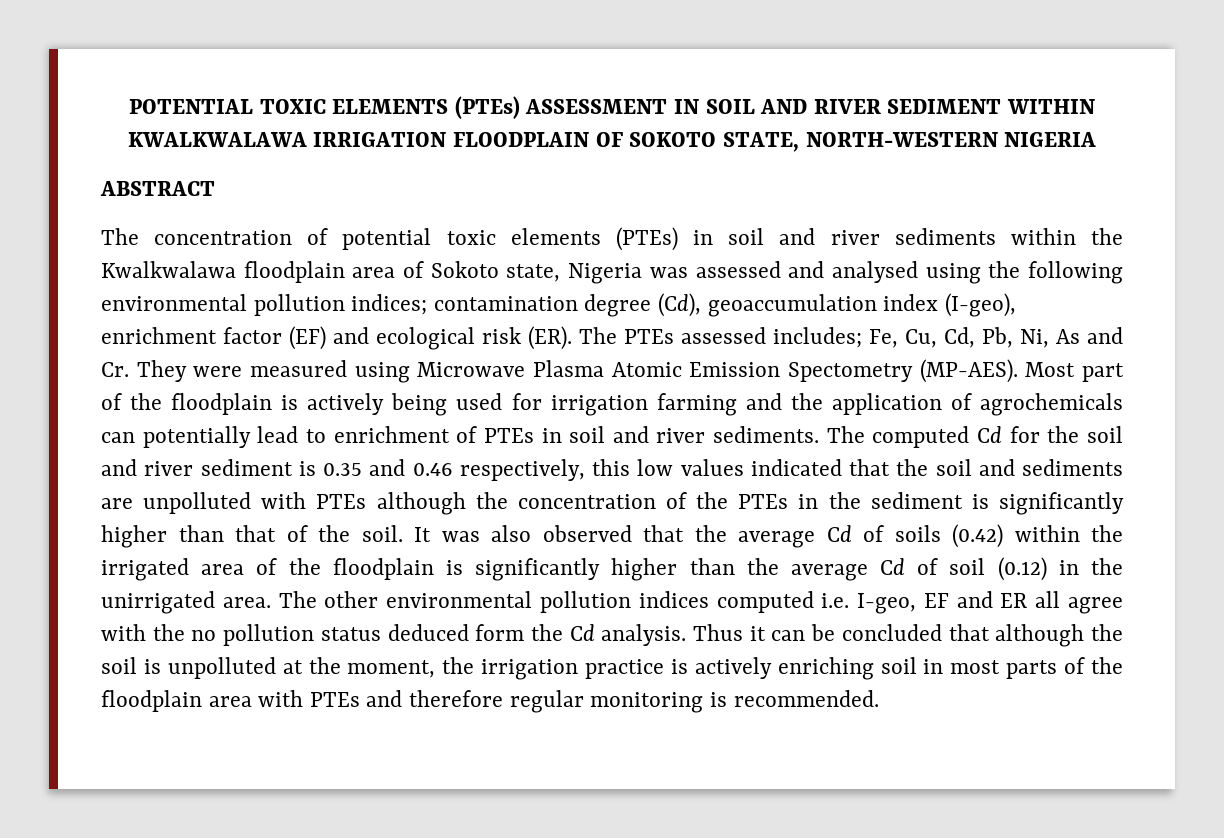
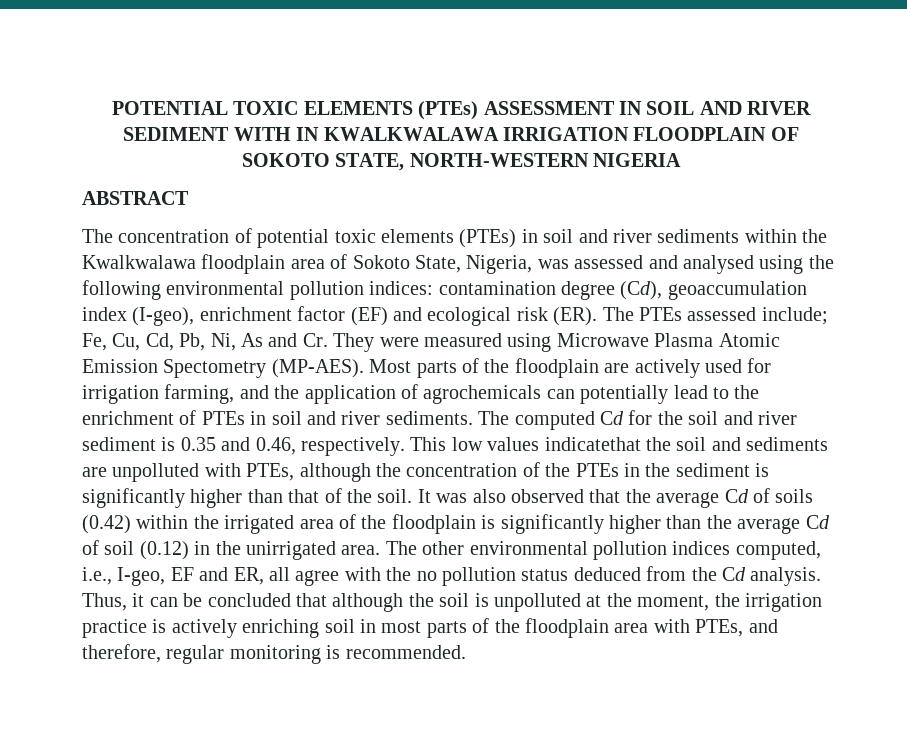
- POTENTIAL TOXIC ELEMENTS (PTEs) ASSESSMENT IN SOIL AND RIVER SEDIMENT WITHIN KWALKWALAWA IRRIGATION FLOODPLAIN OF SOKOTO STATE, NORTH-WESTERN NIGERIA
+ POTENTIAL TOXIC ELEMENTS (PTEs) ASSESSMENT IN SOIL AND RIVER SEDIMENT WITH IN KWALKWALAWA IRRIGATION FLOODPLAIN OF SOKOTO STATE, NORTH-WESTERN NIGERIA
- The concentration of potential toxic elements (PTEs) in soil and river sediments within the Kwalkwalawa floodplain area of Sokoto state, Nigeria was assessed and analysed using the following environmental pollution indices;
+ The concentration of potential toxic elements (PTEs) in soil and river sediments within the Kwalkwalawa floodplain area of Sokoto State, Nigeria, was assessed and analysed using the following environmental pollution indices:
- contamination degree (Cd), geoaccumulation index (I-geo), enrichment factor (EF) and ecological risk (ER). The PTEs assessed includes;
+ contamination degree (Cd), geoaccumulation index (I-geo), enrichment factor (EF) and ecological risk (ER). The PTEs assessed include;
- Most part of the floodplain is actively being used for irrigation farming and the application of agrochemicals can potentially lead to enrichment of PTEs in soil and river sediments.
+ Most parts of the floodplain are actively used for irrigation farming, and the application of agrochemicals can potentially lead to the enrichment of PTEs in soil and river sediments.
- The computed Cd for the soil and river sediment is 0.35 and 0.46 respectively, this low values indicated that the soil and sediments are unpolluted with PTEs although the concentration of the PTEs in the sediment is significantly higher than that of the soil.
+ The computed Cd for the soil and river sediment is 0.35 and 0.46, respectively. This low values indicatethat the soil and sediments are unpolluted with PTEs, although the concentration of the PTEs in the sediment is significantly higher than that of the soil.
- The other environmental pollution indices computed i.e. I-geo, EF and ER all agree with the no pollution status deduced form the Cd analysis.
+ The other environmental pollution indices computed, i.e., I-geo, EF and ER, all agree with the no pollution status deduced from the Cd analysis.
- Thus it can be concluded that although the soil is unpolluted at the moment, the irrigation practice is actively enriching soil in most parts of the floodplain area with PTEs and therefore regular monitoring is recommended.
+ Thus, it can be concluded that although the soil is unpolluted at the moment, the irrigation practice is actively enriching soil in most parts of the floodplain area with PTEs, and therefore, regular monitoring is recommended.

